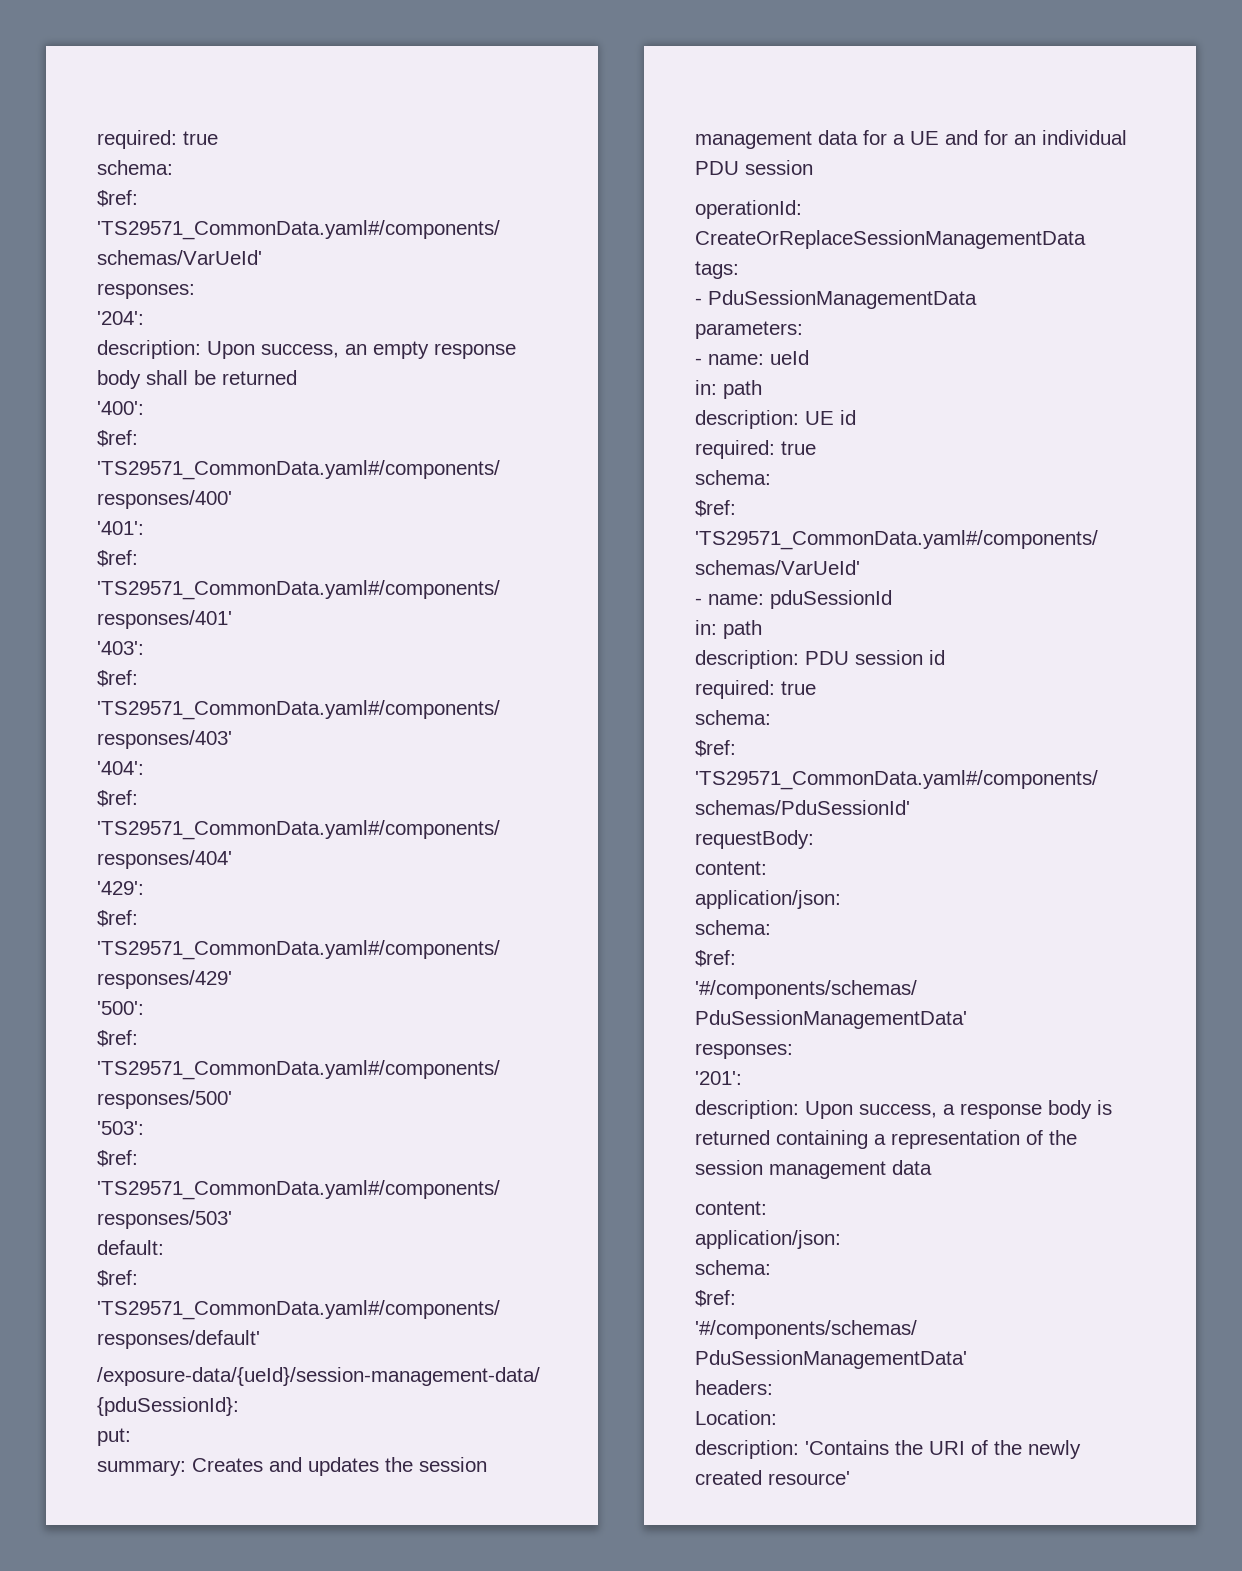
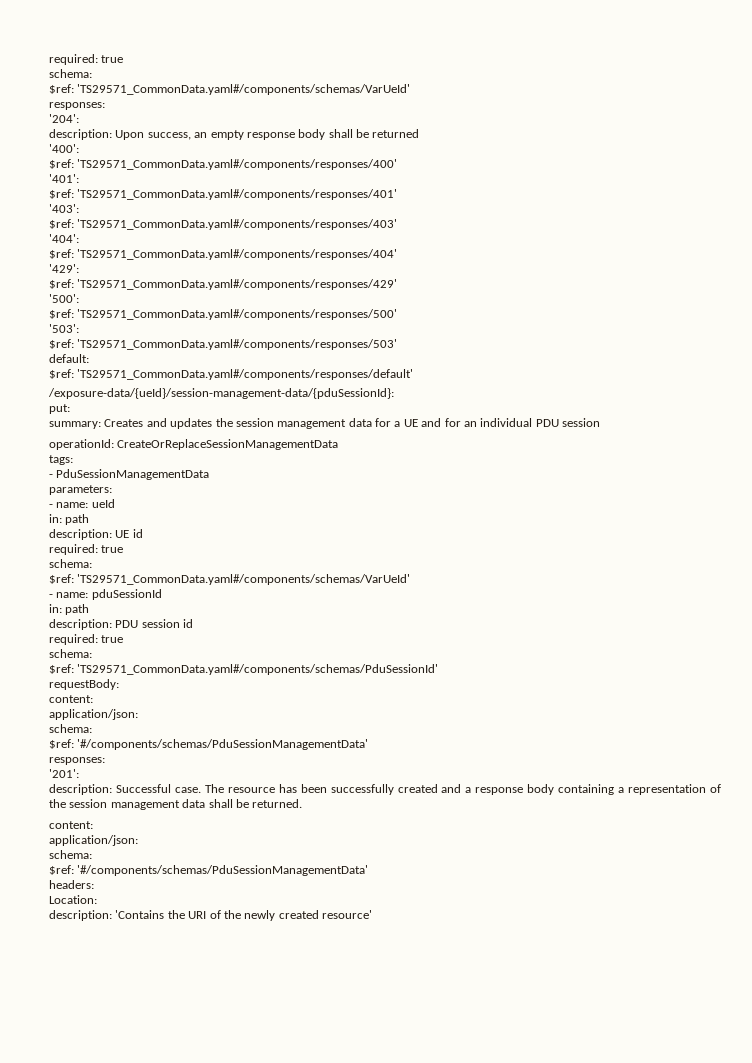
- description: Upon success, a response body is returned containing a representation of the session management data
+ description: Successful case. The resource has been successfully created and a response body containing a representation of the session management data shall be returned.

